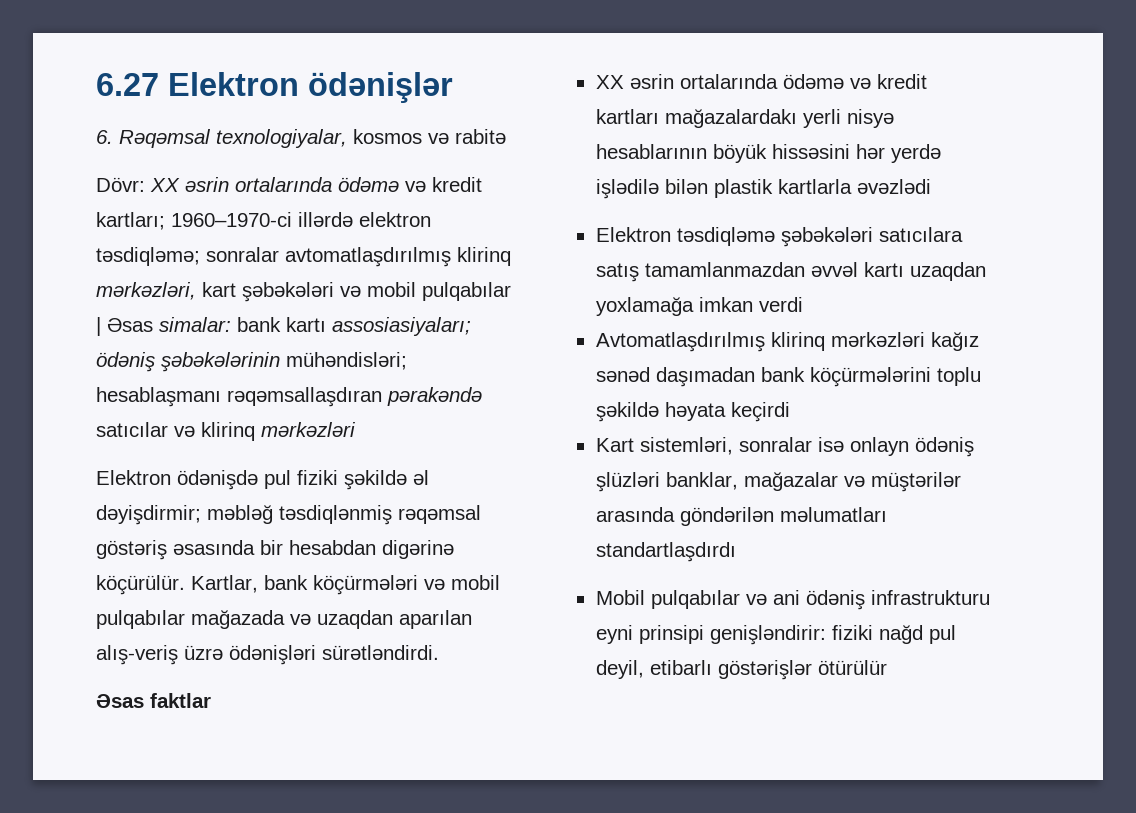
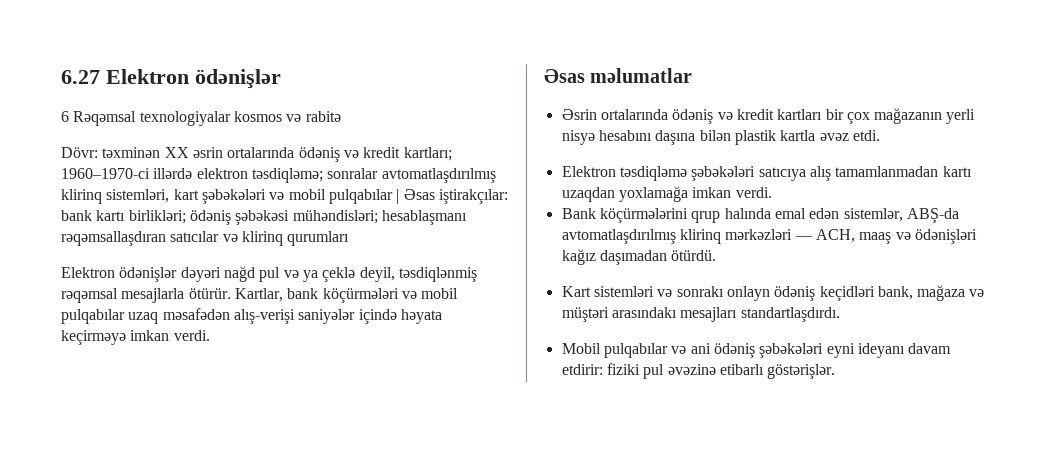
- 6. Rəqəmsal texnologiyalar, kosmos və rabitə
+ 6 Rəqəmsal texnologiyalar kosmos və rabitə
- Dövr: XX əsrin ortalarında ödəmə və kredit kartları; 1960–1970-ci illərdə elektron təsdiqləmə; sonralar avtomatlaşdırılmış klirinq mərkəzləri, kart şəbəkələri və mobil pulqabılar | Əsas simalar: bank kartı assosiasiyaları; ödəniş şəbəkələrinin mühəndisləri; hesablaşmanı rəqəmsallaşdıran pərakəndə satıcılar və klirinq mərkəzləri
- Elektron ödənişdə pul fiziki şəkildə əl dəyişdirmir; məbləğ təsdiqlənmiş rəqəmsal göstəriş əsasında bir hesabdan digərinə köçürülür.
+ Dövr: təxminən XX əsrin ortalarında ödəniş və kredit kartları; 1960–1970-ci illərdə elektron təsdiqləmə; sonralar avtomatlaşdırılmış klirinq sistemləri, kart şəbəkələri və mobil pulqabılar | Əsas iştirakçılar: bank kartı birlikləri; ödəniş şəbəkəsi mühəndisləri; hesablaşmanı rəqəmsallaşdıran satıcılar və klirinq qurumları
+ Elektron ödənişlər dəyəri nağd pul və ya çeklə deyil, təsdiqlənmiş rəqəmsal mesajlarla ötürür.
- Kartlar, bank köçürmələri və mobil pulqabılar mağazada və uzaqdan aparılan alış-veriş üzrə ödənişləri sürətləndirdi.
- Əsas faktlar
- XX əsrin ortalarında ödəmə və kredit kartları mağazalardakı yerli nisyə hesablarının böyük hissəsini hər yerdə işlədilə bilən plastik kartlarla əvəzlədi
- Elektron təsdiqləmə şəbəkələri satıcılara satış tamamlanmazdan əvvəl kartı uzaqdan yoxlamağa imkan verdi
- Avtomatlaşdırılmış klirinq mərkəzləri kağız sənəd daşımadan bank köçürmələrini toplu şəkildə həyata keçirdi
- Kart sistemləri, sonralar isə onlayn ödəniş şlüzləri banklar, mağazalar və müştərilər arasında göndərilən məlumatları standartlaşdırdı
+ Kartlar, bank köçürmələri və mobil pulqabılar uzaq məsafədən alış-verişi saniyələr içində həyata keçirməyə imkan verdi.
+ Əsas məlumatlar
+ Əsrin ortalarında ödəniş və kredit kartları bir çox mağazanın yerli nisyə hesabını daşına bilən plastik kartla əvəz etdi.
+ Elektron təsdiqləmə şəbəkələri satıcıya alış tamamlanmadan kartı uzaqdan yoxlamağa imkan verdi.
+ Bank köçürmələrini qrup halında emal edən sistemlər, ABŞ-da avtomatlaşdırılmış klirinq mərkəzləri — ACH, maaş və ödənişləri kağız daşımadan ötürdü.
+ Kart sistemləri və sonrakı onlayn ödəniş keçidləri bank, mağaza və müştəri arasındakı mesajları standartlaşdırdı.
- Mobil pulqabılar və ani ödəniş infrastrukturu eyni prinsipi genişləndirir: fiziki nağd pul deyil, etibarlı göstərişlər ötürülür
+ Mobil pulqabılar və ani ödəniş şəbəkələri eyni ideyanı davam etdirir: fiziki pul əvəzinə etibarlı göstərişlər.

